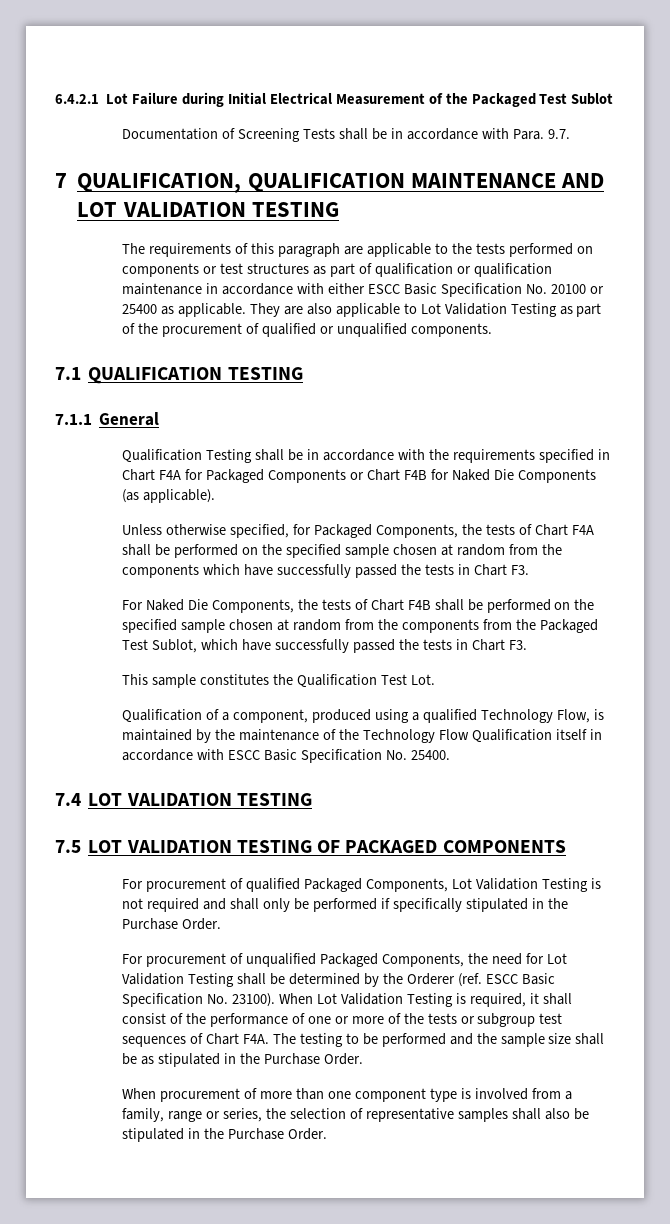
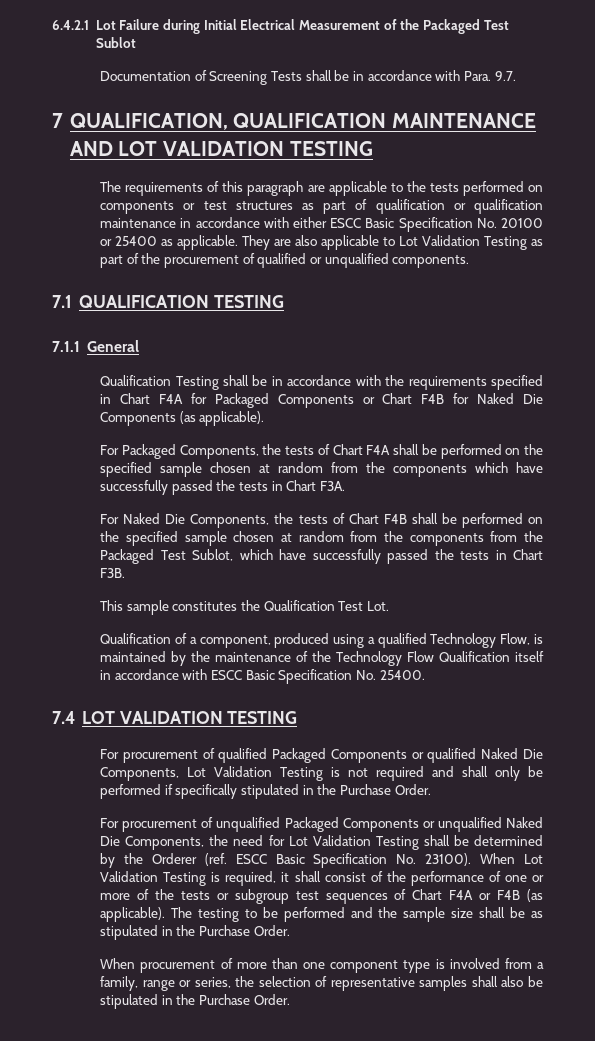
- Unless otherwise specified, for Packaged Components, the tests of Chart F4A shall be performed on the specified sample chosen at random from the components which have successfully passed the tests in Chart F3.
+ For Packaged Components, the tests of Chart F4A shall be performed on the specified sample chosen at random from the components which have successfully passed the tests in Chart F3A.
- For Naked Die Components, the tests of Chart F4B shall be performed on the specified sample chosen at random from the components from the Packaged Test Sublot, which have successfully passed the tests in Chart F3.
+ For Naked Die Components, the tests of Chart F4B shall be performed on the specified sample chosen at random from the components from the Packaged Test Sublot, which have successfully passed the tests in Chart F3B.
- 7.5 LOT VALIDATION TESTING OF PACKAGED COMPONENTS
- For procurement of qualified Packaged Components, Lot Validation Testing is not required and shall only be performed if specifically stipulated in the Purchase Order.
+ For procurement of qualified Packaged Components or qualified Naked Die Components, Lot Validation Testing is not required and shall only be performed if specifically stipulated in the Purchase Order.
- For procurement of unqualified Packaged Components, the need for Lot Validation Testing shall be determined by the Orderer (ref. ESCC Basic Specification No. 23100).
+ For procurement of unqualified Packaged Components or unqualified Naked Die Components, the need for Lot Validation Testing shall be determined by the Orderer (ref. ESCC Basic Specification No. 23100).
- When Lot Validation Testing is required, it shall consist of the performance of one or more of the tests or subgroup test sequences of Chart F4A. The testing to be performed and the sample size shall be as stipulated in the Purchase Order.
+ When Lot Validation Testing is required, it shall consist of the performance of one or more of the tests or subgroup test sequences of Chart F4A or F4B (as applicable). The testing to be performed and the sample size shall be as stipulated in the Purchase Order.

